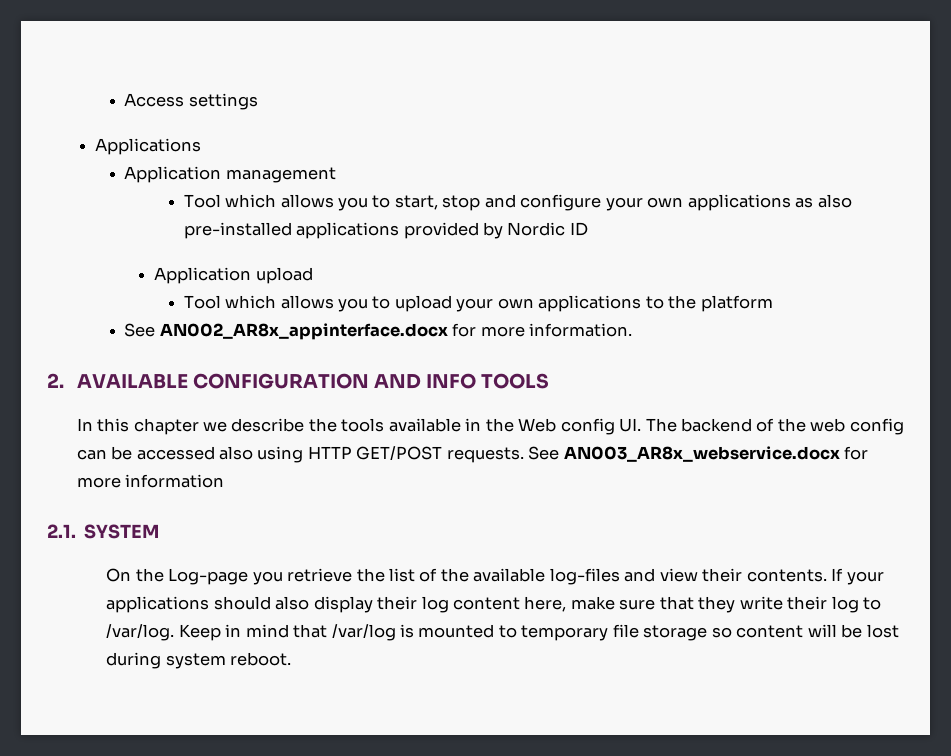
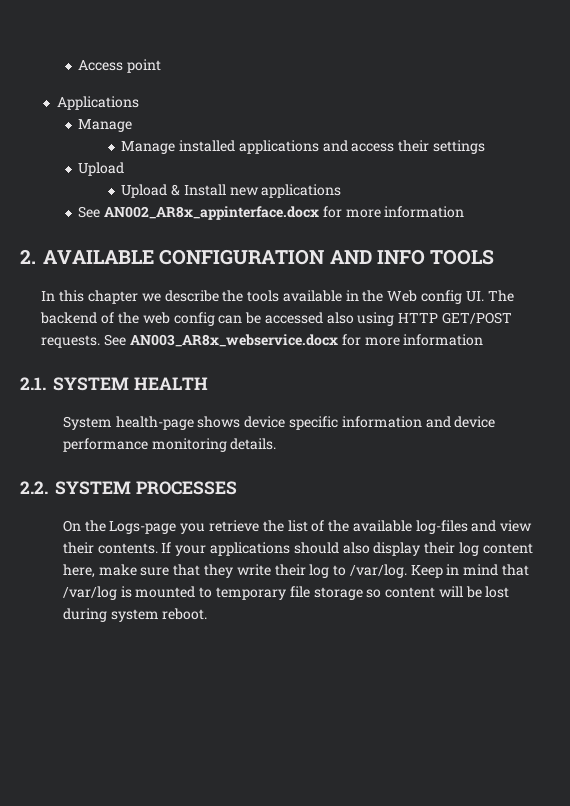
- Access settings
+ Access point
  Applications
- Application management
- Tool which allows you to start, stop and configure your own applications as also pre-installed applications provided by Nordic ID
- Application upload
- Tool which allows you to upload your own applications to the platform
+ Manage
+ Manage installed applications and access their settings
+ Upload
+ Upload & Install new applications
- See AN002_AR8x_appinterface.docx for more information.
+ See AN002_AR8x_appinterface.docx for more information
- 2.1. SYSTEM
+ 2.1. SYSTEM HEALTH
+ System health-page shows device specific information and device performance monitoring details.
+ 2.2. SYSTEM PROCESSES
- On the Log-page you retrieve the list of the available log-files and view their contents.
+ On the Logs-page you retrieve the list of the available log-files and view their contents.

